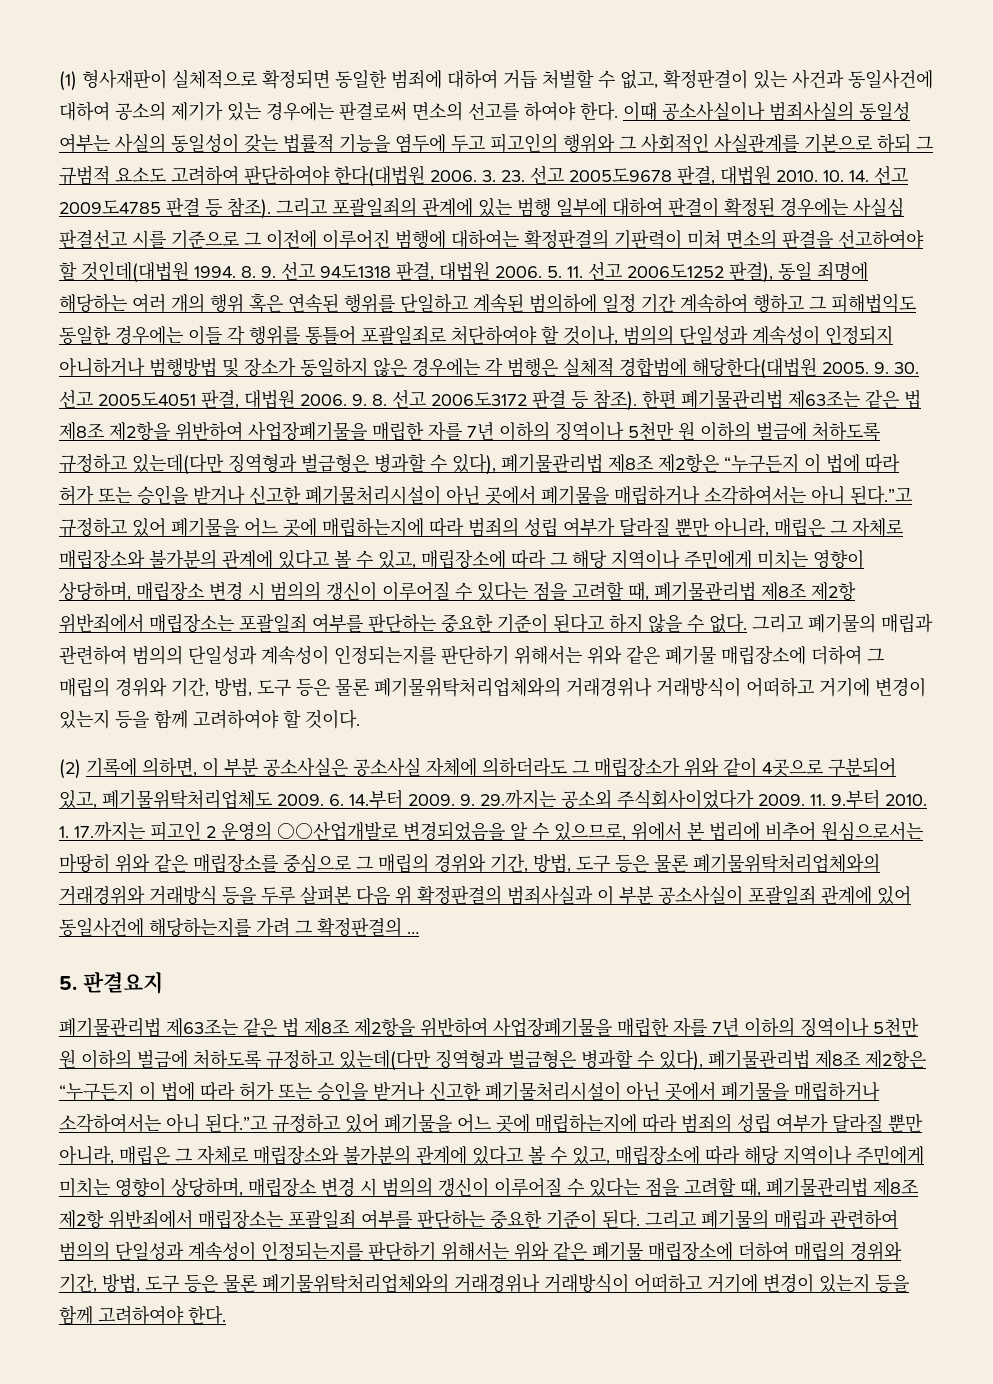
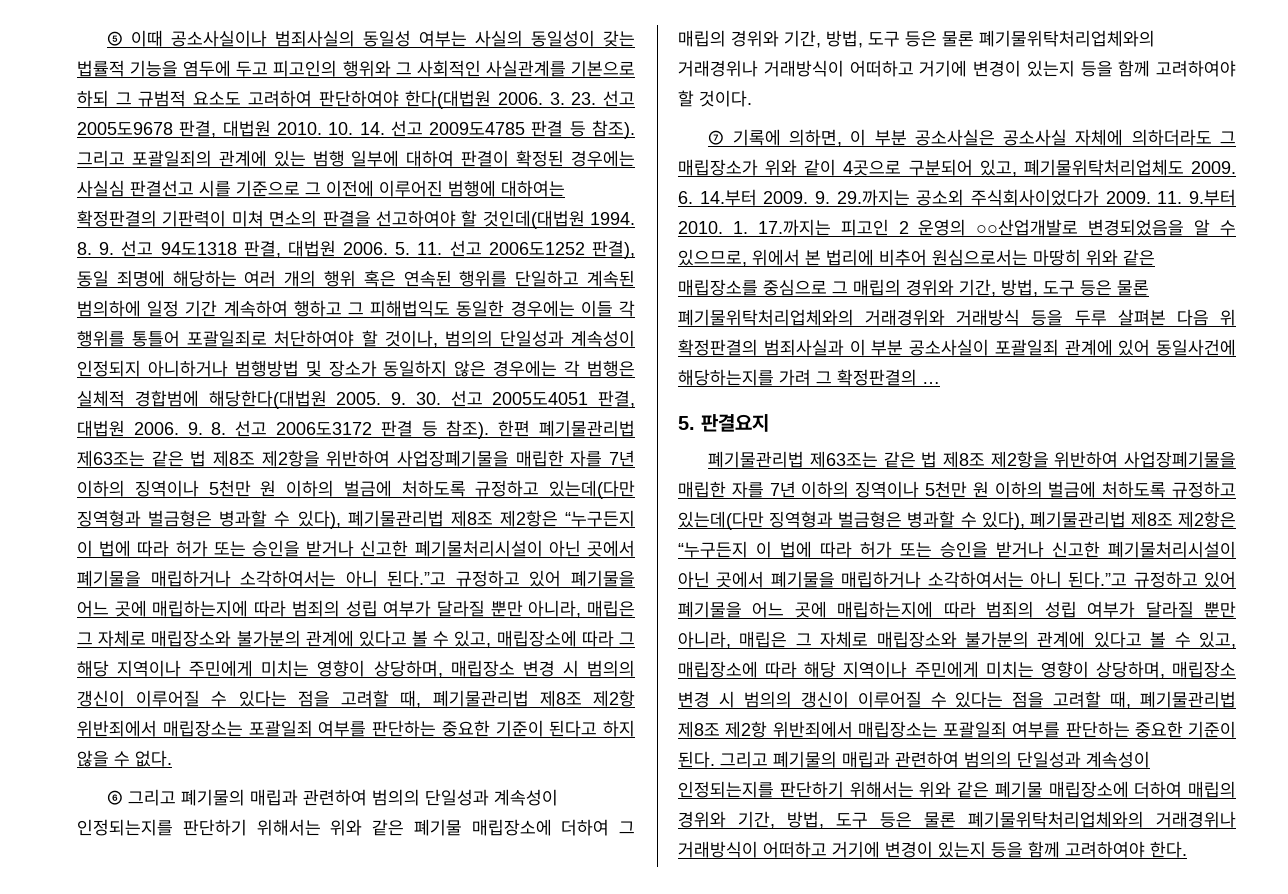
- (1) 형사재판이 실체적으로 확정되면 동일한 범죄에 대하여 거듭 처벌할 수 없고, 확정판결이 있는 사건과 동일사건에 대하여 공소의 제기가 있는 경우에는 판결로써 면소의 선고를 하여야 한다. 이때 공소사실이나 범죄사실의 동일성 여부는 사실의 동일성이 갖는 법률적 기능을 염두에 두고 피고인의 행위와 그 사회적인 사실관계를 기본으로 하되 그 규범적 요소도 고려하여 판단하여야 한다(대법원 2006.
+ ⑤ 이때 공소사실이나 범죄사실의 동일성 여부는 사실의 동일성이 갖는 법률적 기능을 염두에 두고 피고인의 행위와 그 사회적인 사실관계를 기본으로 하되 그 규범적 요소도 고려하여 판단하여야 한다(대법원 2006.
- 한편 폐기물관리법 제63조는 같은 법 제8조 제2항을 위반하여 사업장폐기물을 매립한 자를 7년 이하의 징역이나 5천만 원 이하의 벌금에 처하도록 규정하고 있는데(다만 징역형과 벌금형은 병과할 수 있다), 폐기물관리법 제8조 제2항은 “누구든지 이 법에 따라 허가 또는 승인을 받거나 신고한 폐기물처리시설이 아닌 곳에서 폐기물을 매립하거나 소각하여서는 아니 된다.”고 규정하고 있어 폐기물을 어느 곳에 매립하는지에 따라 범죄의 성립 여부가 달라질 뿐만 아니라, 매립은 그 자체로 매립장소와 불가분의 관계에 있다고 볼 수 있고, 매립장소에 따라 그 해당 지역이나 주민에게 미치는 영향이 상당하며, 매립장소 변경 시 범의의 갱신이 이루어질 수 있다는 점을 고려할 때, 폐기물관리법 제8조 제2항 위반죄에서 매립장소는 포괄일죄 여부를 판단하는 중요한 기준이 된다고 하지 않을 수 없다. 그리고 폐기물의 매립과 관련하여 범의의 단일성과 계속성이 인정되는지를 판단하기 위해서는 위와 같은 폐기물 매립장소에 더하여 그 매립의 경위와 기간, 방법, 도구 등은 물론 폐기물위탁처리업체와의 거래경위나 거래방식이 어떠하고 거기에 변경이 있는지 등을 함께 고려하여야 할 것이다.
+ 한편 폐기물관리법 제63조는 같은 법 제8조 제2항을 위반하여 사업장폐기물을 매립한 자를 7년 이하의 징역이나 5천만 원 이하의 벌금에 처하도록 규정하고 있는데(다만 징역형과 벌금형은 병과할 수 있다), 폐기물관리법 제8조 제2항은 “누구든지 이 법에 따라 허가 또는 승인을 받거나 신고한 폐기물처리시설이 아닌 곳에서 폐기물을 매립하거나 소각하여서는 아니 된다.”고 규정하고 있어 폐기물을 어느 곳에 매립하는지에 따라 범죄의 성립 여부가 달라질 뿐만 아니라, 매립은 그 자체로 매립장소와 불가분의 관계에 있다고 볼 수 있고, 매립장소에 따라 그 해당 지역이나 주민에게 미치는 영향이 상당하며, 매립장소 변경 시 범의의 갱신이 이루어질 수 있다는 점을 고려할 때, 폐기물관리법 제8조 제2항 위반죄에서 매립장소는 포괄일죄 여부를 판단하는 중요한 기준이 된다고 하지 않을 수 없다.
+ ⑥ 그리고 폐기물의 매립과 관련하여 범의의 단일성과 계속성이 인정되는지를 판단하기 위해서는 위와 같은 폐기물 매립장소에 더하여 그 매립의 경위와 기간, 방법, 도구 등은 물론 폐기물위탁처리업체와의 거래경위나 거래방식이 어떠하고 거기에 변경이 있는지 등을 함께 고려하여야 할 것이다.
- (2) 기록에 의하면, 이 부분 공소사실은 공소사실 자체에 의하더라도 그 매립장소가 위와 같이 4곳으로 구분되어 있고, 폐기물위탁처리업체도 2009.
+ ⑦ 기록에 의하면, 이 부분 공소사실은 공소사실 자체에 의하더라도 그 매립장소가 위와 같이 4곳으로 구분되어 있고, 폐기물위탁처리업체도 2009.

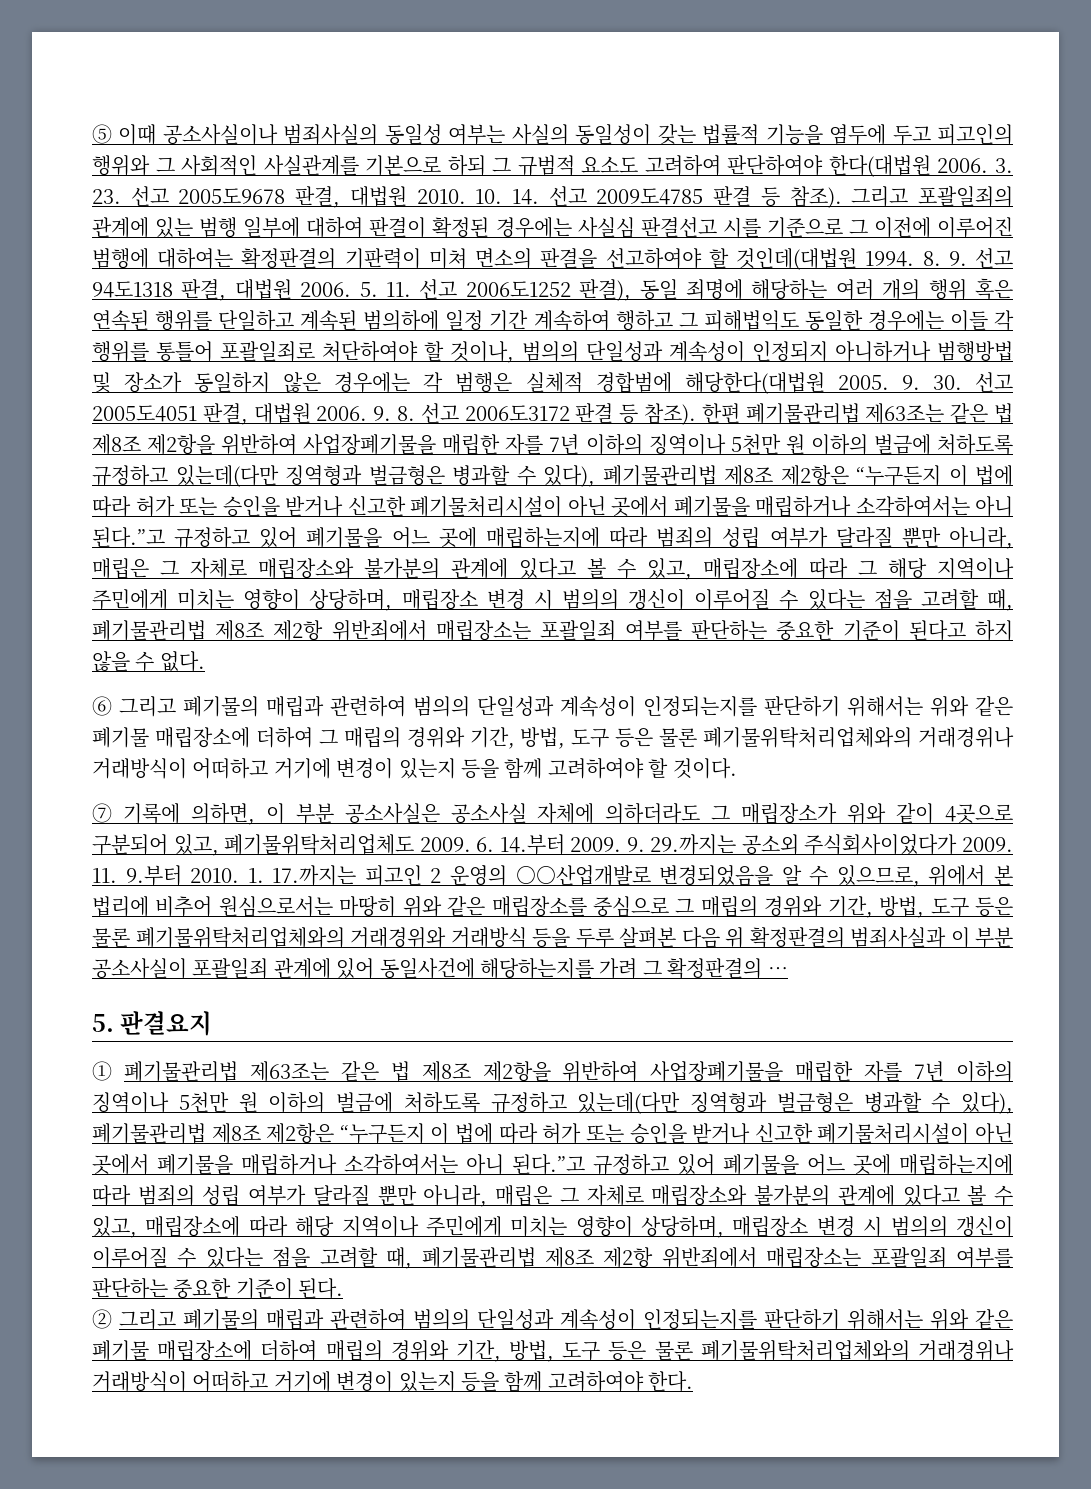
- 폐기물관리법 제63조는 같은 법 제8조 제2항을 위반하여 사업장폐기물을 매립한 자를 7년 이하의 징역이나 5천만 원 이하의 벌금에 처하도록 규정하고 있는데(다만 징역형과 벌금형은 병과할 수 있다), 폐기물관리법 제8조 제2항은 “누구든지 이 법에 따라 허가 또는 승인을 받거나 신고한 폐기물처리시설이 아닌 곳에서 폐기물을 매립하거나 소각하여서는 아니 된다.”고 규정하고 있어 폐기물을 어느 곳에 매립하는지에 따라 범죄의 성립 여부가 달라질 뿐만 아니라, 매립은 그 자체로 매립장소와 불가분의 관계에 있다고 볼 수 있고, 매립장소에 따라 해당 지역이나 주민에게 미치는 영향이 상당하며, 매립장소 변경 시 범의의 갱신이 이루어질 수 있다는 점을 고려할 때, 폐기물관리법 제8조 제2항 위반죄에서 매립장소는 포괄일죄 여부를 판단하는 중요한 기준이 된다. 그리고 폐기물의 매립과 관련하여 범의의 단일성과 계속성이 인정되는지를 판단하기 위해서는 위와 같은 폐기물 매립장소에 더하여 매립의 경위와 기간, 방법, 도구 등은 물론 폐기물위탁처리업체와의 거래경위나 거래방식이 어떠하고 거기에 변경이 있는지 등을 함께 고려하여야 한다.
+ ① 폐기물관리법 제63조는 같은 법 제8조 제2항을 위반하여 사업장폐기물을 매립한 자를 7년 이하의 징역이나 5천만 원 이하의 벌금에 처하도록 규정하고 있는데(다만 징역형과 벌금형은 병과할 수 있다), 폐기물관리법 제8조 제2항은 “누구든지 이 법에 따라 허가 또는 승인을 받거나 신고한 폐기물처리시설이 아닌 곳에서 폐기물을 매립하거나 소각하여서는 아니 된다.”고 규정하고 있어 폐기물을 어느 곳에 매립하는지에 따라 범죄의 성립 여부가 달라질 뿐만 아니라, 매립은 그 자체로 매립장소와 불가분의 관계에 있다고 볼 수 있고, 매립장소에 따라 해당 지역이나 주민에게 미치는 영향이 상당하며, 매립장소 변경 시 범의의 갱신이 이루어질 수 있다는 점을 고려할 때, 폐기물관리법 제8조 제2항 위반죄에서 매립장소는 포괄일죄 여부를 판단하는 중요한 기준이 된다.
+ ② 그리고 폐기물의 매립과 관련하여 범의의 단일성과 계속성이 인정되는지를 판단하기 위해서는 위와 같은 폐기물 매립장소에 더하여 매립의 경위와 기간, 방법, 도구 등은 물론 폐기물위탁처리업체와의 거래경위나 거래방식이 어떠하고 거기에 변경이 있는지 등을 함께 고려하여야 한다.

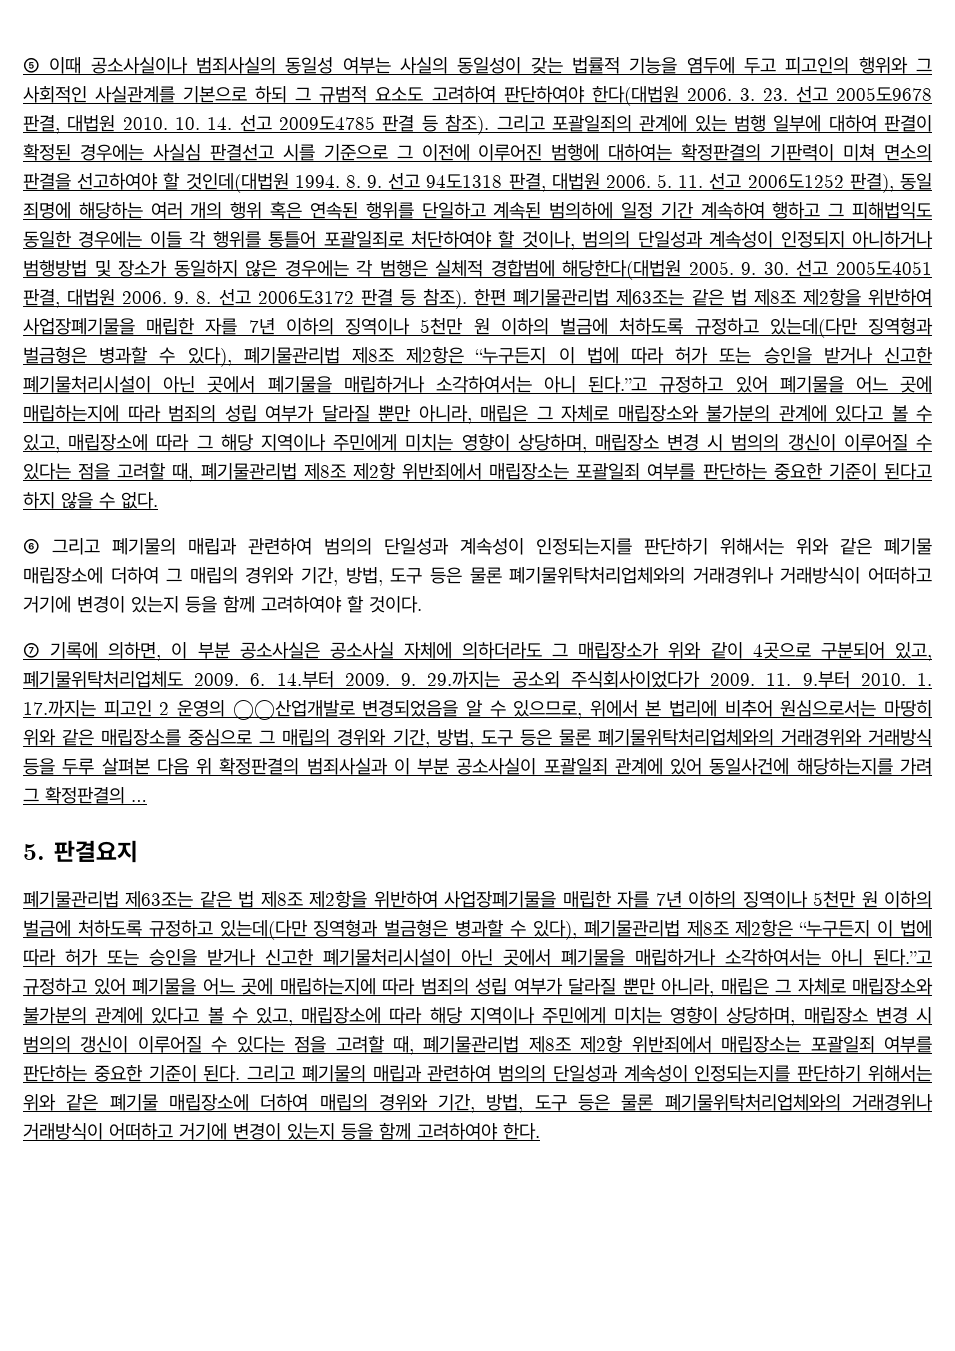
- ① 폐기물관리법 제63조는 같은 법 제8조 제2항을 위반하여 사업장폐기물을 매립한 자를 7년 이하의 징역이나 5천만 원 이하의 벌금에 처하도록 규정하고 있는데(다만 징역형과 벌금형은 병과할 수 있다), 폐기물관리법 제8조 제2항은 “누구든지 이 법에 따라 허가 또는 승인을 받거나 신고한 폐기물처리시설이 아닌 곳에서 폐기물을 매립하거나 소각하여서는 아니 된다.”고 규정하고 있어 폐기물을 어느 곳에 매립하는지에 따라 범죄의 성립 여부가 달라질 뿐만 아니라, 매립은 그 자체로 매립장소와 불가분의 관계에 있다고 볼 수 있고, 매립장소에 따라 해당 지역이나 주민에게 미치는 영향이 상당하며, 매립장소 변경 시 범의의 갱신이 이루어질 수 있다는 점을 고려할 때, 폐기물관리법 제8조 제2항 위반죄에서 매립장소는 포괄일죄 여부를 판단하는 중요한 기준이 된다.
- ② 그리고 폐기물의 매립과 관련하여 범의의 단일성과 계속성이 인정되는지를 판단하기 위해서는 위와 같은 폐기물 매립장소에 더하여 매립의 경위와 기간, 방법, 도구 등은 물론 폐기물위탁처리업체와의 거래경위나 거래방식이 어떠하고 거기에 변경이 있는지 등을 함께 고려하여야 한다.
+ 폐기물관리법 제63조는 같은 법 제8조 제2항을 위반하여 사업장폐기물을 매립한 자를 7년 이하의 징역이나 5천만 원 이하의 벌금에 처하도록 규정하고 있는데(다만 징역형과 벌금형은 병과할 수 있다), 폐기물관리법 제8조 제2항은 “누구든지 이 법에 따라 허가 또는 승인을 받거나 신고한 폐기물처리시설이 아닌 곳에서 폐기물을 매립하거나 소각하여서는 아니 된다.”고 규정하고 있어 폐기물을 어느 곳에 매립하는지에 따라 범죄의 성립 여부가 달라질 뿐만 아니라, 매립은 그 자체로 매립장소와 불가분의 관계에 있다고 볼 수 있고, 매립장소에 따라 해당 지역이나 주민에게 미치는 영향이 상당하며, 매립장소 변경 시 범의의 갱신이 이루어질 수 있다는 점을 고려할 때, 폐기물관리법 제8조 제2항 위반죄에서 매립장소는 포괄일죄 여부를 판단하는 중요한 기준이 된다. 그리고 폐기물의 매립과 관련하여 범의의 단일성과 계속성이 인정되는지를 판단하기 위해서는 위와 같은 폐기물 매립장소에 더하여 매립의 경위와 기간, 방법, 도구 등은 물론 폐기물위탁처리업체와의 거래경위나 거래방식이 어떠하고 거기에 변경이 있는지 등을 함께 고려하여야 한다.

